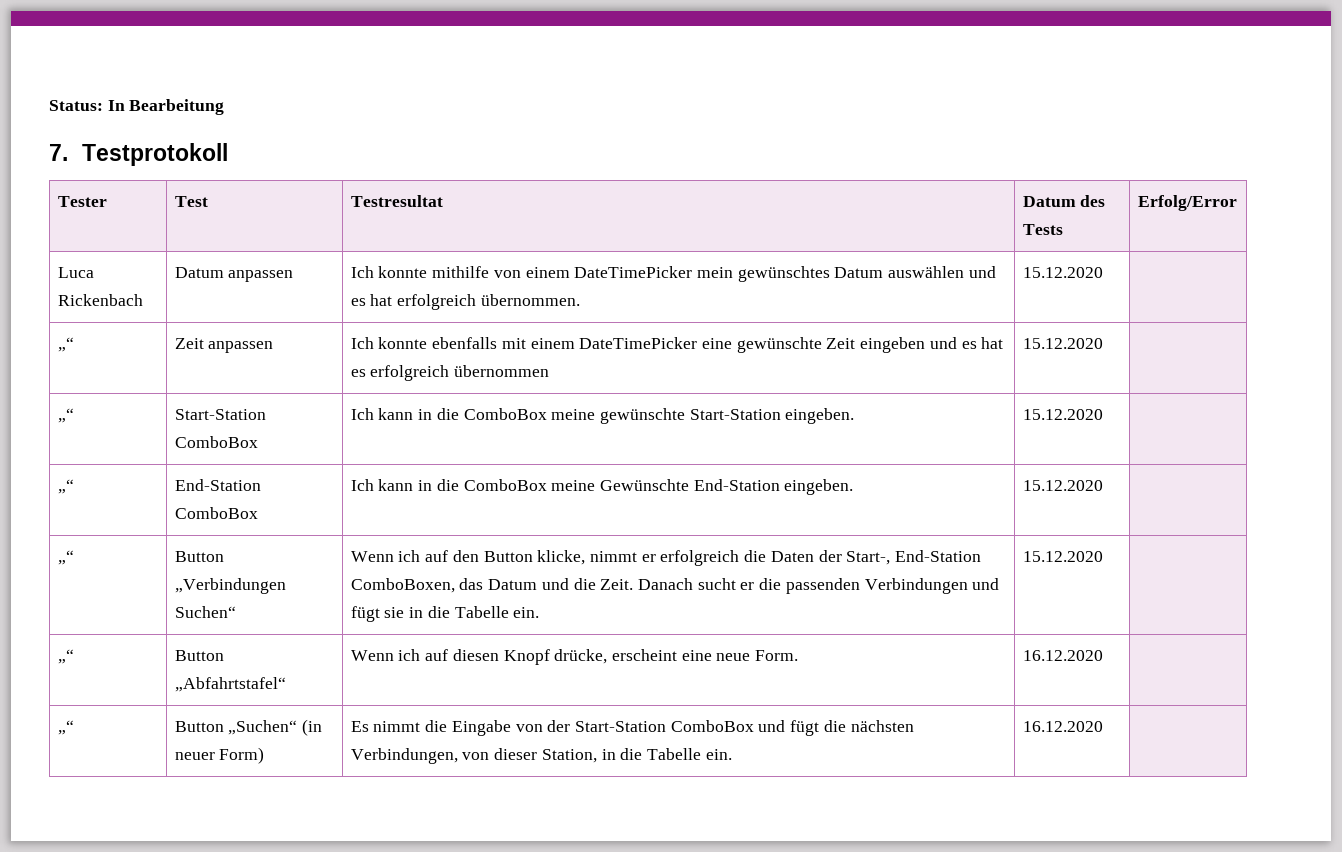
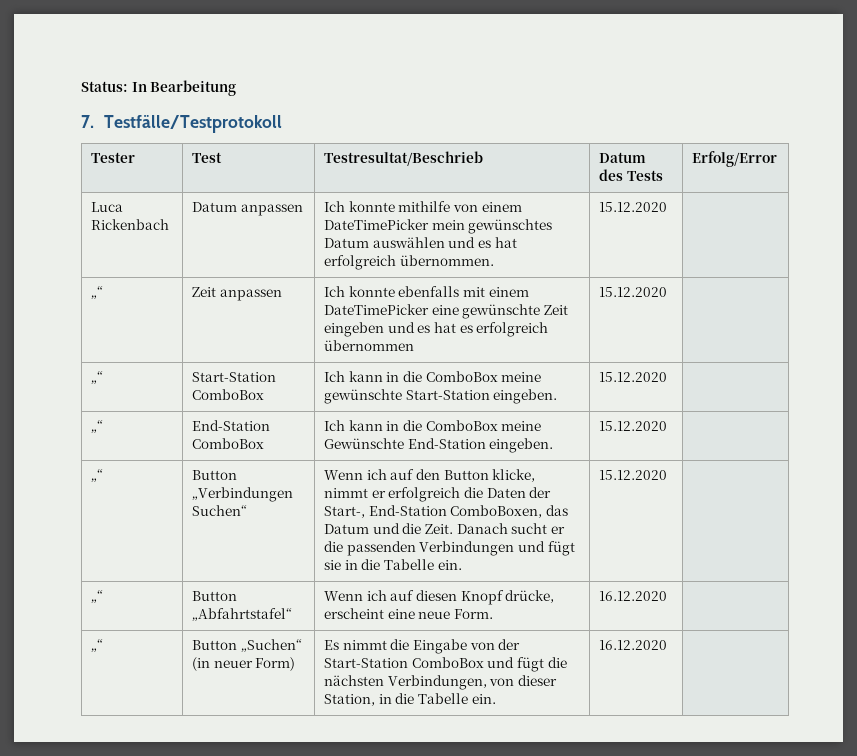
- 7. Testprotokoll
+ 7. Testfälle/Testprotokoll
- Tester | Test | Testresultat | Datum des Tests | Erfolg/Error
+ Tester | Test | Testresultat/Beschrieb | Datum des Tests | Erfolg/Error

